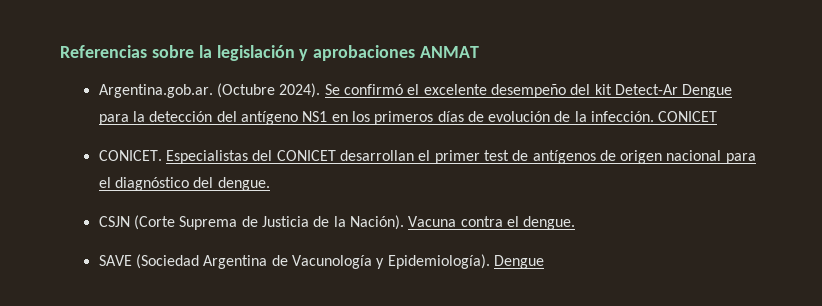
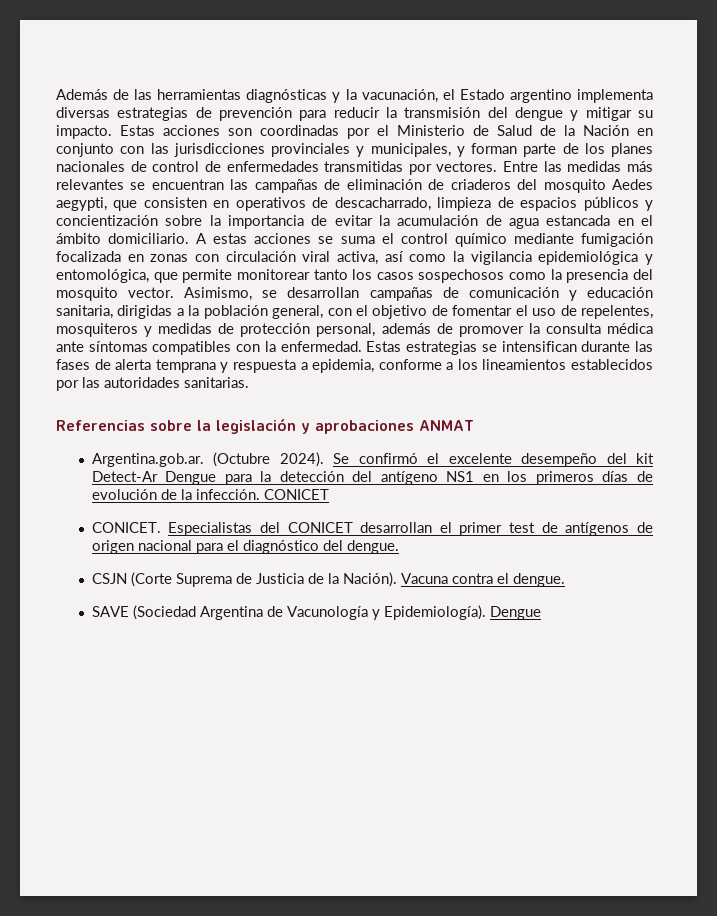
+ Además de las herramientas diagnósticas y la vacunación, el Estado argentino implementa diversas estrategias de prevención para reducir la transmisión del dengue y mitigar su impacto. Estas acciones son coordinadas por el Ministerio de Salud de la Nación en conjunto con las jurisdicciones provinciales y municipales, y forman parte de los planes nacionales de control de enfermedades transmitidas por vectores. Entre las medidas más relevantes se encuentran las campañas de eliminación de criaderos del mosquito Aedes aegypti, que consisten en operativos de descacharrado, limpieza de espacios públicos y concientización sobre la importancia de evitar la acumulación de agua estancada en el ámbito domiciliario. A estas acciones se suma el control químico mediante fumigación focalizada en zonas con circulación viral activa, así como la vigilancia epidemiológica y entomológica, que permite monitorear tanto los casos sospechosos como la presencia del mosquito vector. Asimismo, se desarrollan campañas de comunicación y educación sanitaria, dirigidas a la población general, con el objetivo de fomentar el uso de repelentes, mosquiteros y medidas de protección personal, además de promover la consulta médica ante síntomas compatibles con la enfermedad. Estas estrategias se intensifican durante las fases de alerta temprana y respuesta a epidemia, conforme a los lineamientos establecidos por las autoridades sanitarias.

